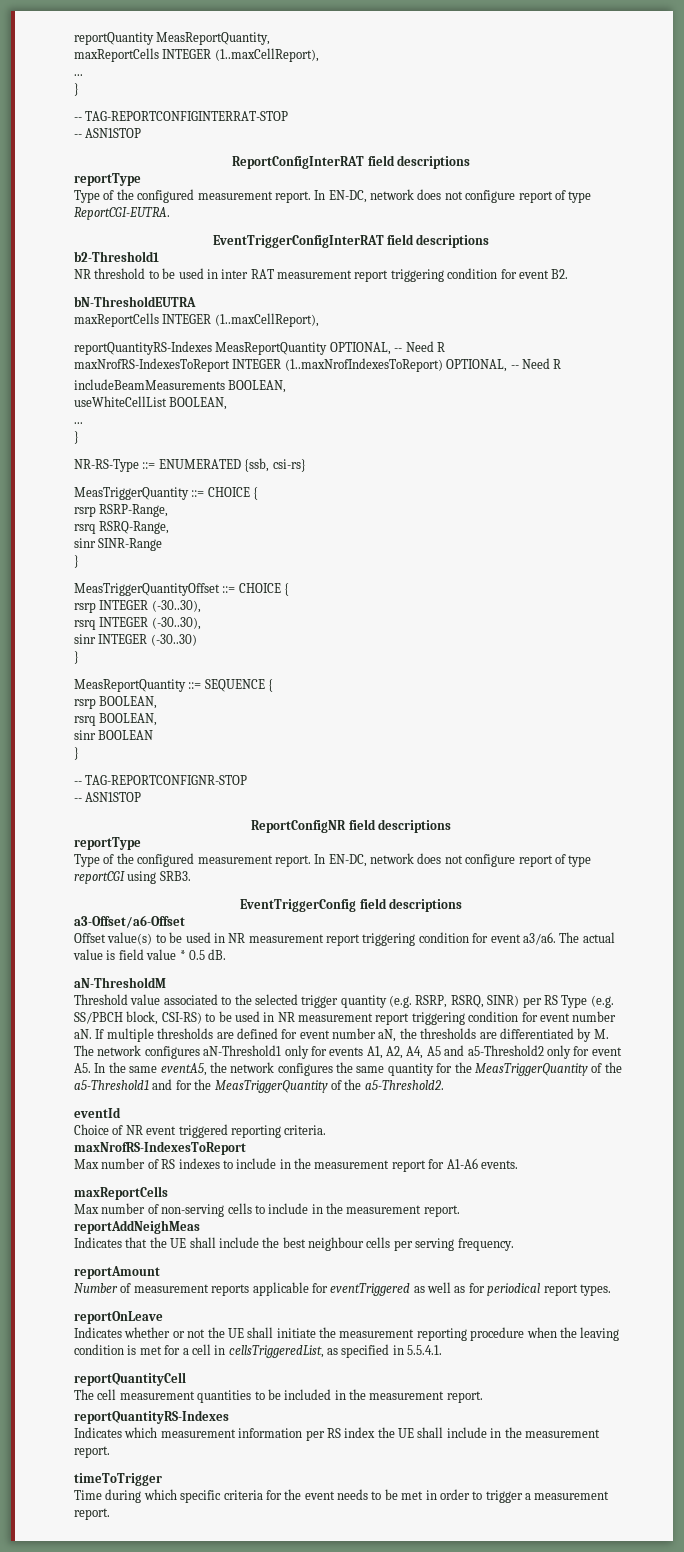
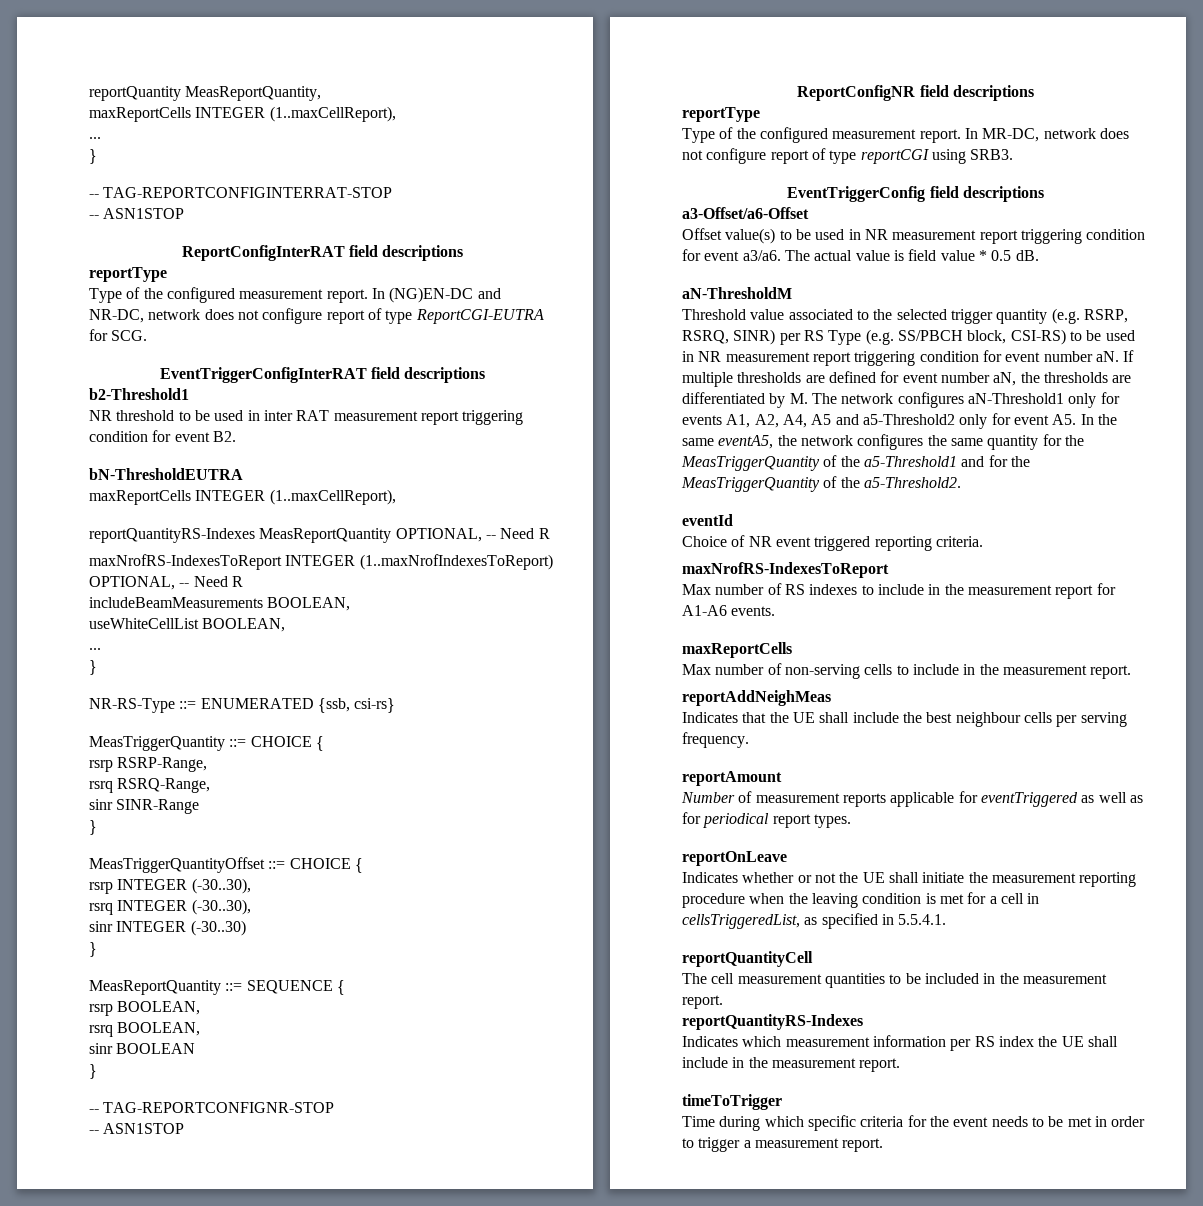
- In EN-DC, network does not configure report of type ReportCGI-EUTRA.
+ In (NG)EN-DC and NR-DC, network does not configure report of type ReportCGI-EUTRA for SCG.
- In EN-DC, network does not configure report of type reportCGI using SRB3.
+ In MR-DC, network does not configure report of type reportCGI using SRB3.

